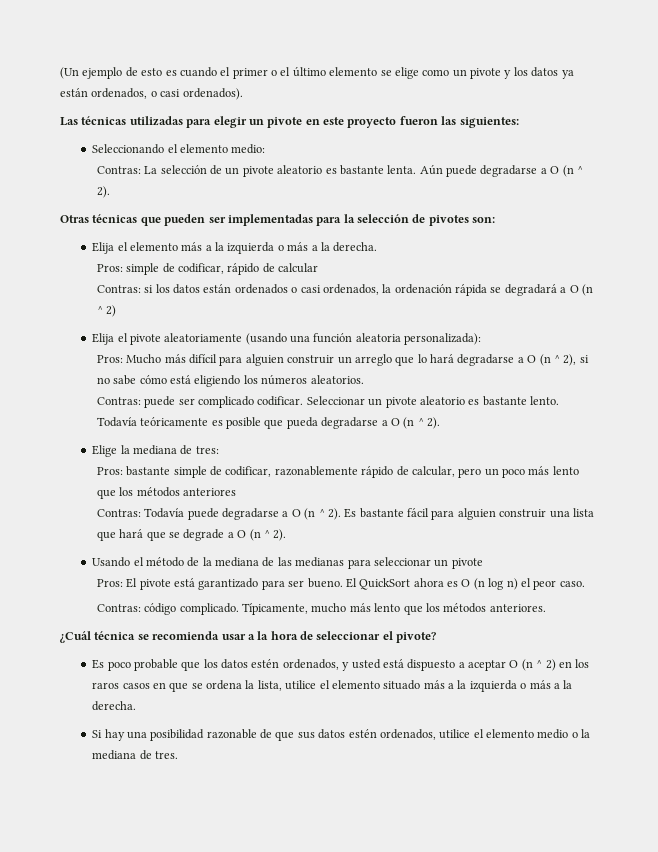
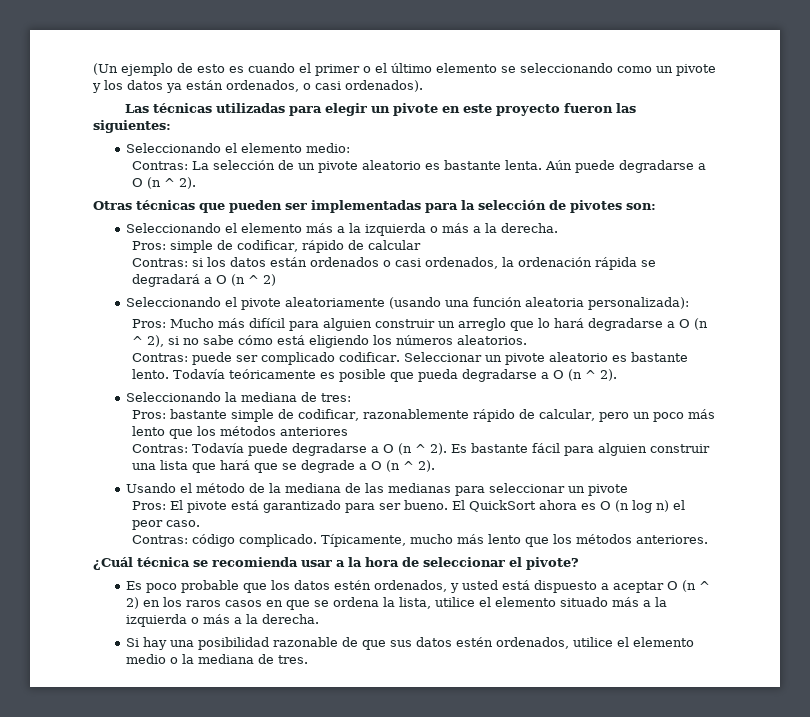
- (Un ejemplo de esto es cuando el primer o el último elemento se elige como un pivote y los datos ya están ordenados, o casi ordenados).
+ (Un ejemplo de esto es cuando el primer o el último elemento se seleccionando como un pivote y los datos ya están ordenados, o casi ordenados).
- Elija el elemento más a la izquierda o más a la derecha.
+ Seleccionando el elemento más a la izquierda o más a la derecha.
- Elija el pivote aleatoriamente (usando una función aleatoria personalizada):
+ Seleccionando el pivote aleatoriamente (usando una función aleatoria personalizada):
- Elige la mediana de tres:
+ Seleccionando la mediana de tres:

